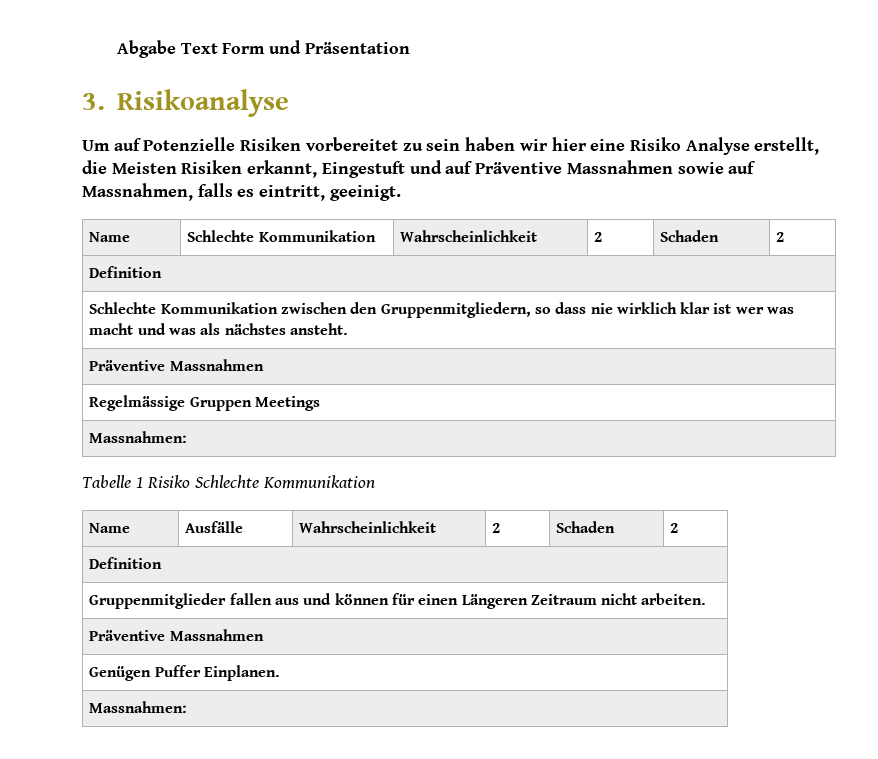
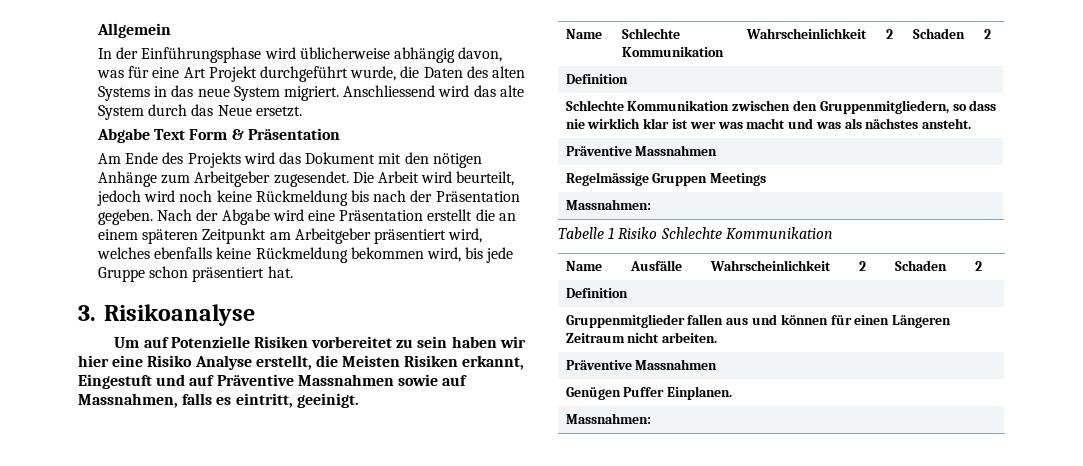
+ Allgemein
+ In der Einführungsphase wird üblicherweise abhängig davon, was für eine Art Projekt durchgeführt wurde, die Daten des alten Systems in das neue System migriert. Anschliessend wird das alte System durch das Neue ersetzt.
- Abgabe Text Form und Präsentation
+ Abgabe Text Form & Präsentation
+ Am Ende des Projekts wird das Dokument mit den nötigen Anhänge zum Arbeitgeber zugesendet. Die Arbeit wird beurteilt, jedoch wird noch keine Rückmeldung bis nach der Präsentation gegeben. Nach der Abgabe wird eine Präsentation erstellt die an einem späteren Zeitpunkt am Arbeitgeber präsentiert wird, welches ebenfalls keine Rückmeldung bekommen wird, bis jede Gruppe schon präsentiert hat.

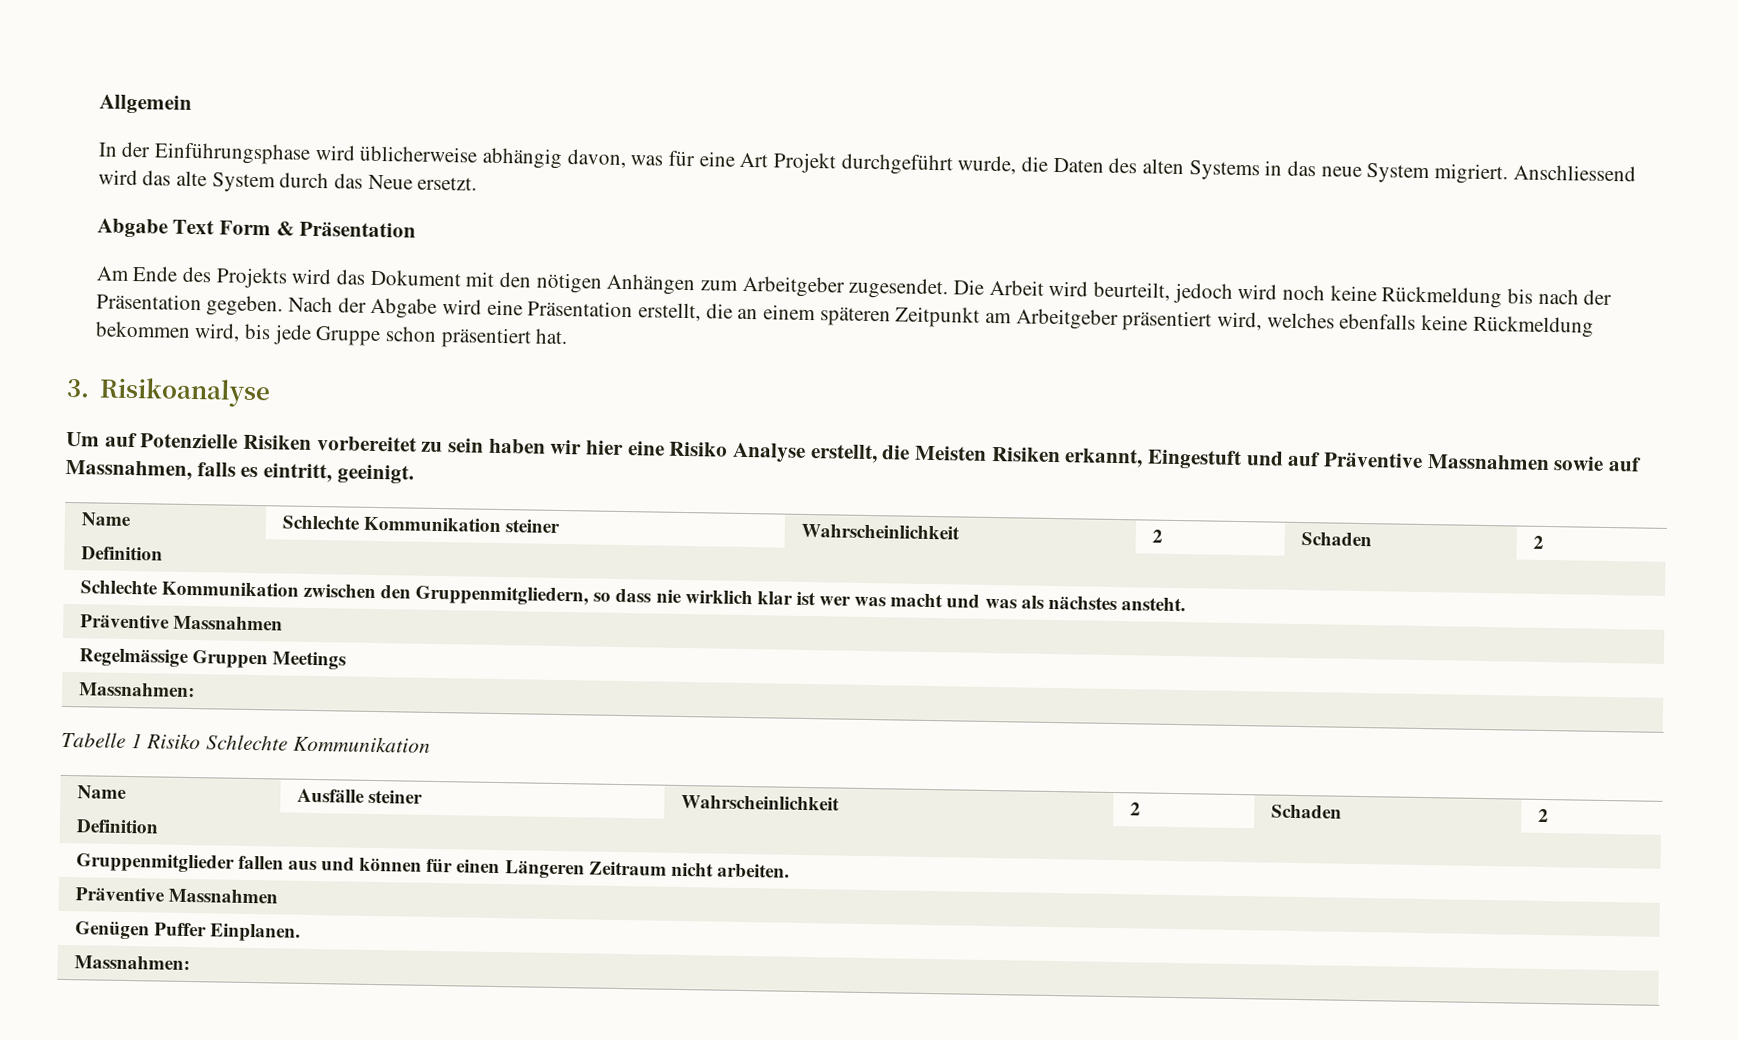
- Am Ende des Projekts wird das Dokument mit den nötigen Anhänge zum Arbeitgeber zugesendet.
+ Am Ende des Projekts wird das Dokument mit den nötigen Anhängen zum Arbeitgeber zugesendet.
- Nach der Abgabe wird eine Präsentation erstellt die an einem späteren Zeitpunkt am Arbeitgeber präsentiert wird, welches ebenfalls keine Rückmeldung bekommen wird, bis jede Gruppe schon präsentiert hat.
+ Nach der Abgabe wird eine Präsentation erstellt, die an einem späteren Zeitpunkt am Arbeitgeber präsentiert wird, welches ebenfalls keine Rückmeldung bekommen wird, bis jede Gruppe schon präsentiert hat.
- Name | Schlechte Kommunikation | Wahrscheinlichkeit | 2 | Schaden | 2
+ Name | Schlechte Kommunikation steiner | Wahrscheinlichkeit | 2 | Schaden | 2
- Name | Ausfälle | Wahrscheinlichkeit | 2 | Schaden | 2
+ Name | Ausfälle steiner | Wahrscheinlichkeit | 2 | Schaden | 2

